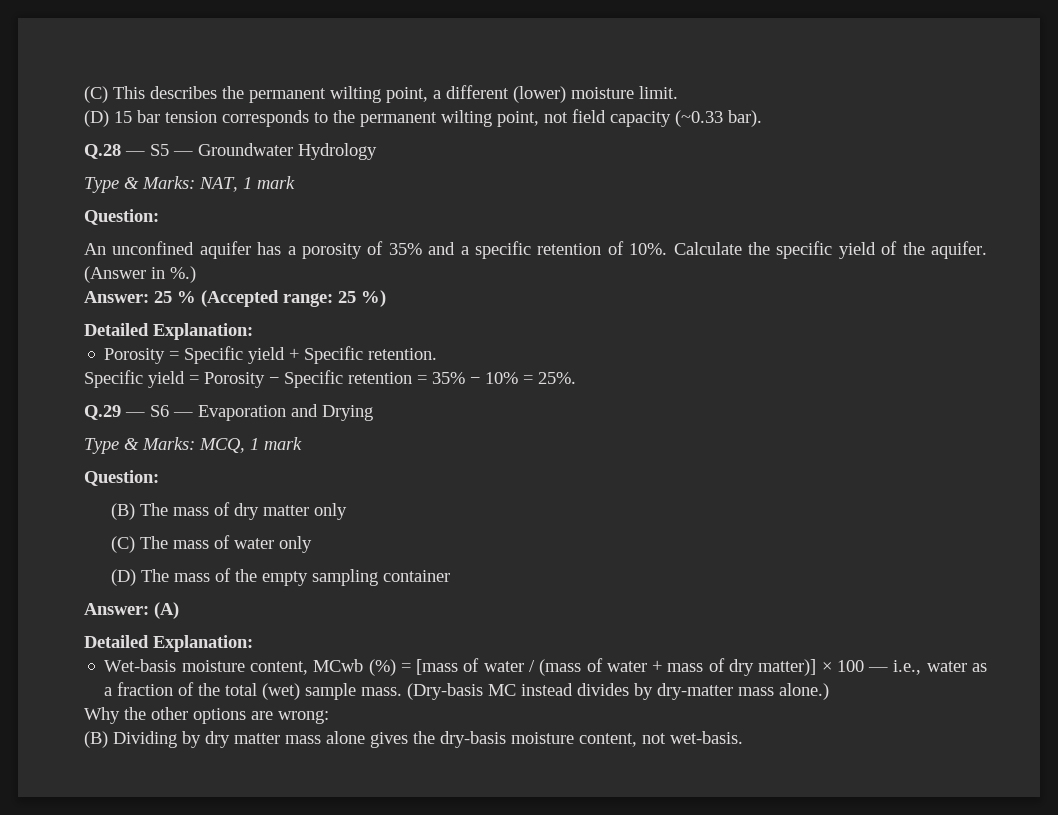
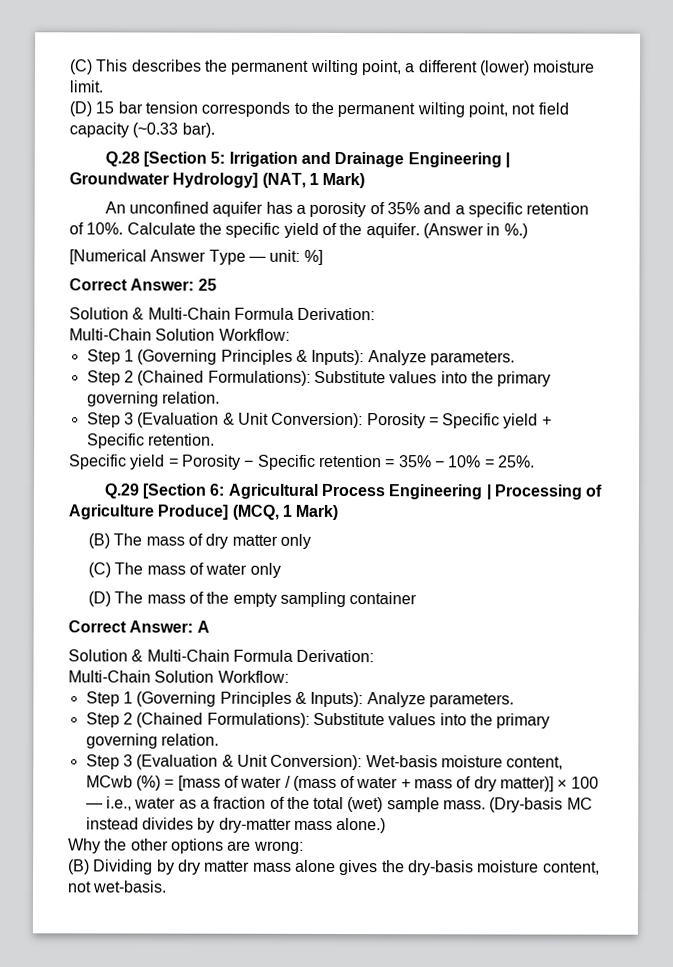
- Q.28 — S5 — Groundwater Hydrology
- Type & Marks: NAT, 1 mark
- Question:
+ Q.28 [Section 5: Irrigation and Drainage Engineering | Groundwater Hydrology] (NAT, 1 Mark)
- Answer: 25 % (Accepted range: 25 %)
- Detailed Explanation:
- Porosity = Specific yield + Specific retention.
+ [Numerical Answer Type — unit: %]
+ Correct Answer: 25
+ Solution & Multi-Chain Formula Derivation:
+ Multi-Chain Solution Workflow:
+ Step 1 (Governing Principles & Inputs): Analyze parameters.
+ Step 2 (Chained Formulations): Substitute values into the primary governing relation.
+ Step 3 (Evaluation & Unit Conversion): Porosity = Specific yield + Specific retention.
- Q.29 — S6 — Evaporation and Drying
- Type & Marks: MCQ, 1 mark
- Question:
+ Q.29 [Section 6: Agricultural Process Engineering | Processing of Agriculture Produce] (MCQ, 1 Mark)
- Answer: (A)
- Detailed Explanation:
- Wet-basis moisture content, MCwb (%) = [mass of water / (mass of water + mass of dry matter)] × 100 — i.e., water as a fraction of the total (wet) sample mass.
+ Correct Answer: A
+ Solution & Multi-Chain Formula Derivation:
+ Multi-Chain Solution Workflow:
+ Step 1 (Governing Principles & Inputs): Analyze parameters.
+ Step 2 (Chained Formulations): Substitute values into the primary governing relation.
+ Step 3 (Evaluation & Unit Conversion): Wet-basis moisture content, MCwb (%) = [mass of water / (mass of water + mass of dry matter)] × 100 — i.e., water as a fraction of the total (wet) sample mass.

